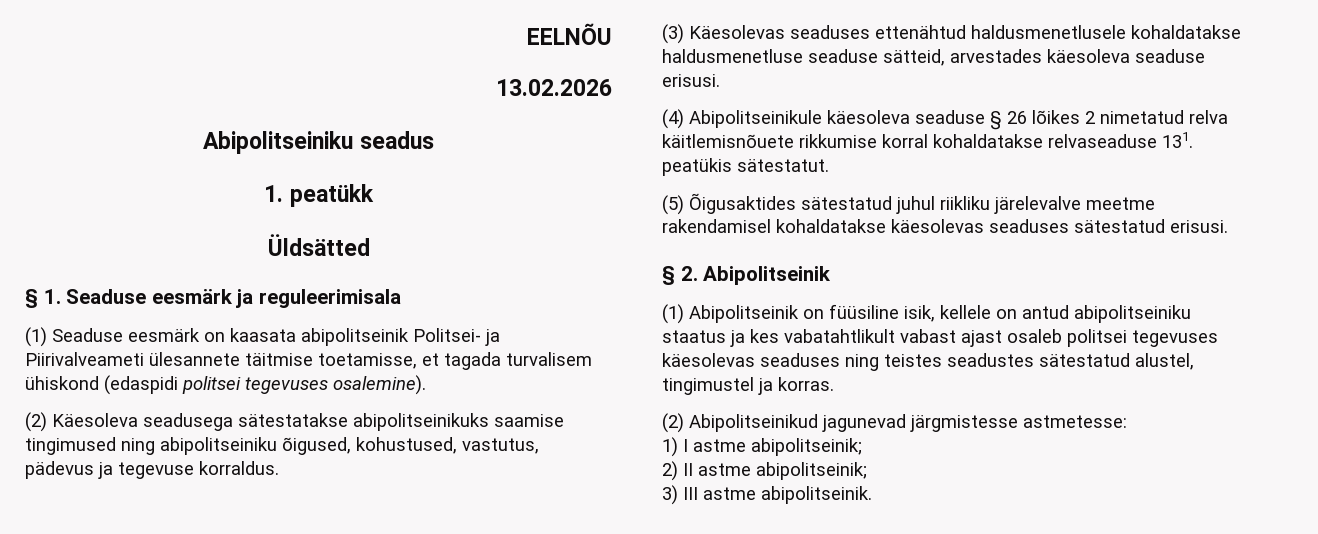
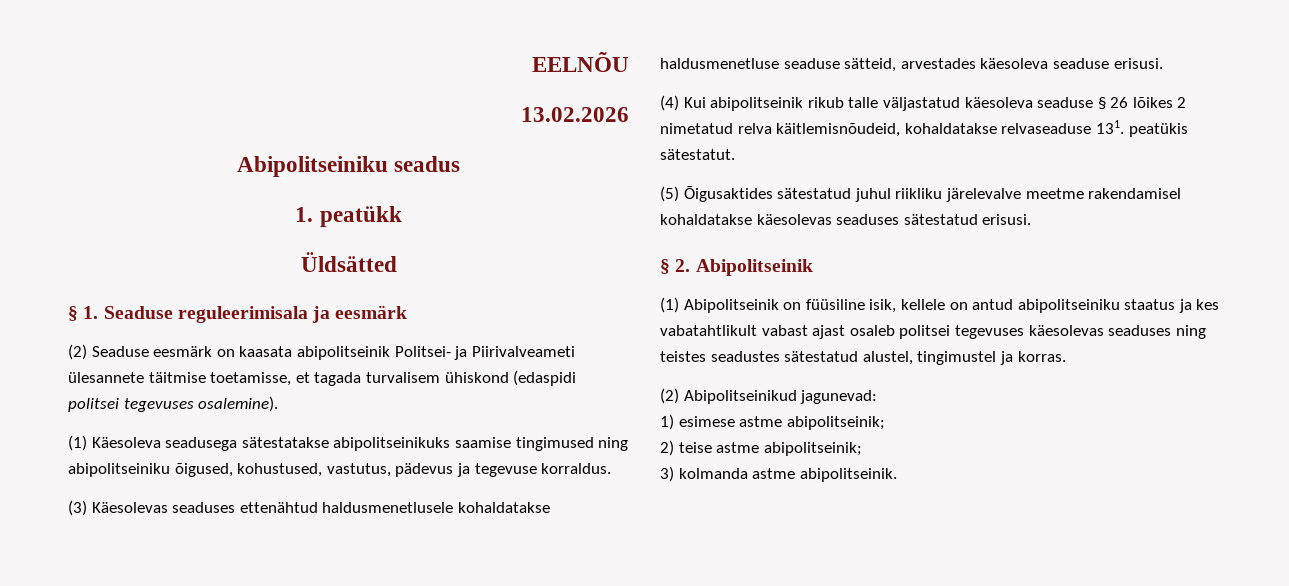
- § 1. Seaduse eesmärk ja reguleerimisala
- (1) Seaduse eesmärk on kaasata abipolitseinik Politsei- ja Piirivalveameti ülesannete täitmise toetamisse, et tagada turvalisem ühiskond (edaspidi politsei tegevuses osalemine).
+ § 1. Seaduse reguleerimisala ja eesmärk
+ (2) Seaduse eesmärk on kaasata abipolitseinik Politsei- ja Piirivalveameti ülesannete täitmise toetamisse, et tagada turvalisem ühiskond (edaspidi politsei tegevuses osalemine).
- (2) Käesoleva seadusega sätestatakse abipolitseinikuks saamise tingimused ning abipolitseiniku õigused, kohustused, vastutus, pädevus ja tegevuse korraldus.
+ (1) Käesoleva seadusega sätestatakse abipolitseinikuks saamise tingimused ning abipolitseiniku õigused, kohustused, vastutus, pädevus ja tegevuse korraldus.
- (4) Abipolitseinikule käesoleva seaduse § 26 lõikes 2 nimetatud relva käitlemisnõuete rikkumise korral kohaldatakse relvaseaduse 131. peatükis sätestatut.
+ (4) Kui abipolitseinik rikub talle väljastatud käesoleva seaduse § 26 lõikes 2 nimetatud relva käitlemisnõudeid, kohaldatakse relvaseaduse 131. peatükis sätestatut.
- (2) Abipolitseinikud jagunevad järgmistesse astmetesse:
+ (2) Abipolitseinikud jagunevad:
- 1) I astme abipolitseinik;
+ 1) esimese astme abipolitseinik;
- 2) II astme abipolitseinik;
+ 2) teise astme abipolitseinik;
- 3) III astme abipolitseinik.
+ 3) kolmanda astme abipolitseinik.

